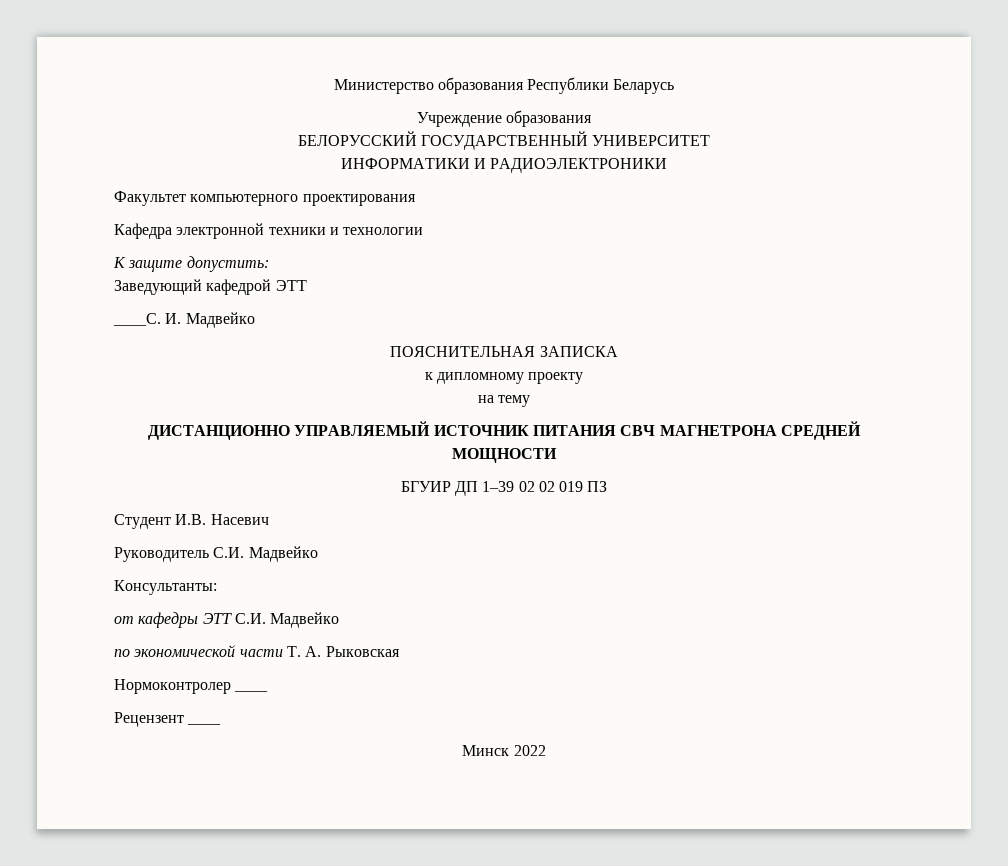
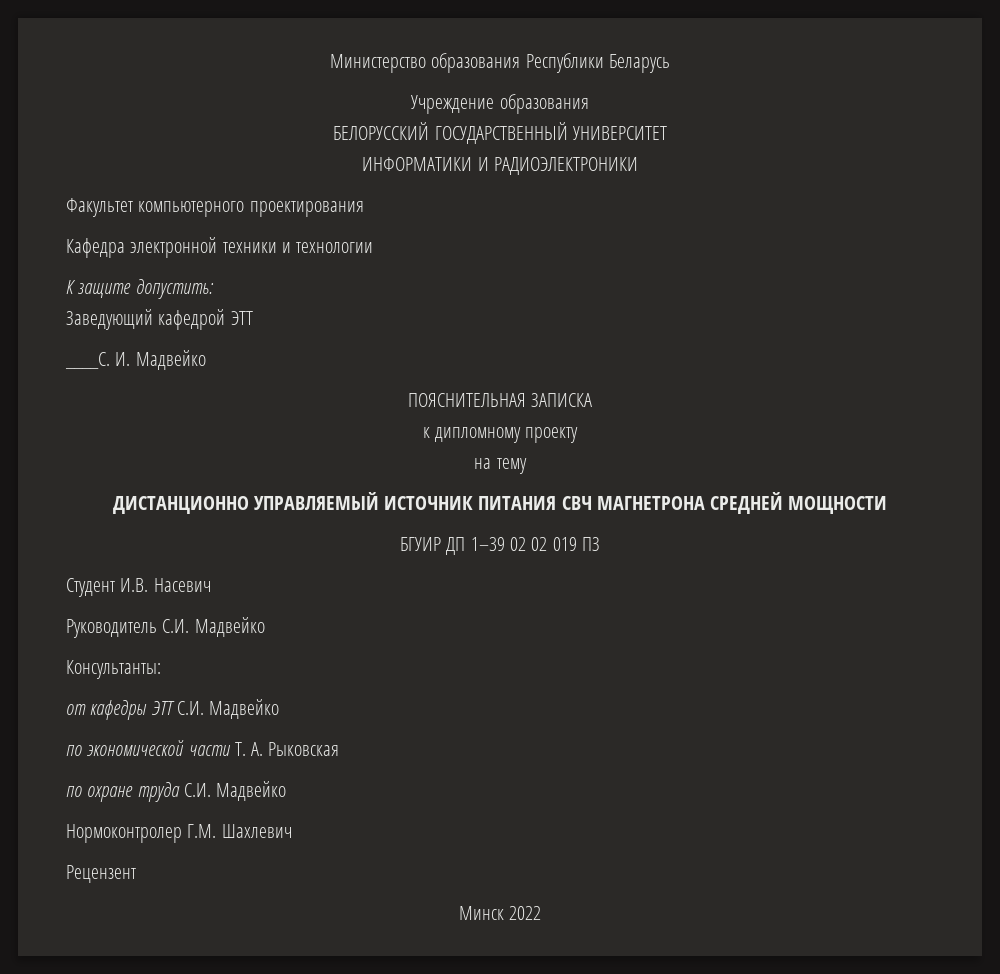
+ по охране труда С.И. Мадвейко
- Нормоконтролер ____
+ Нормоконтролер Г.М. Шахлевич
- Рецензент ____
+ Рецензент

